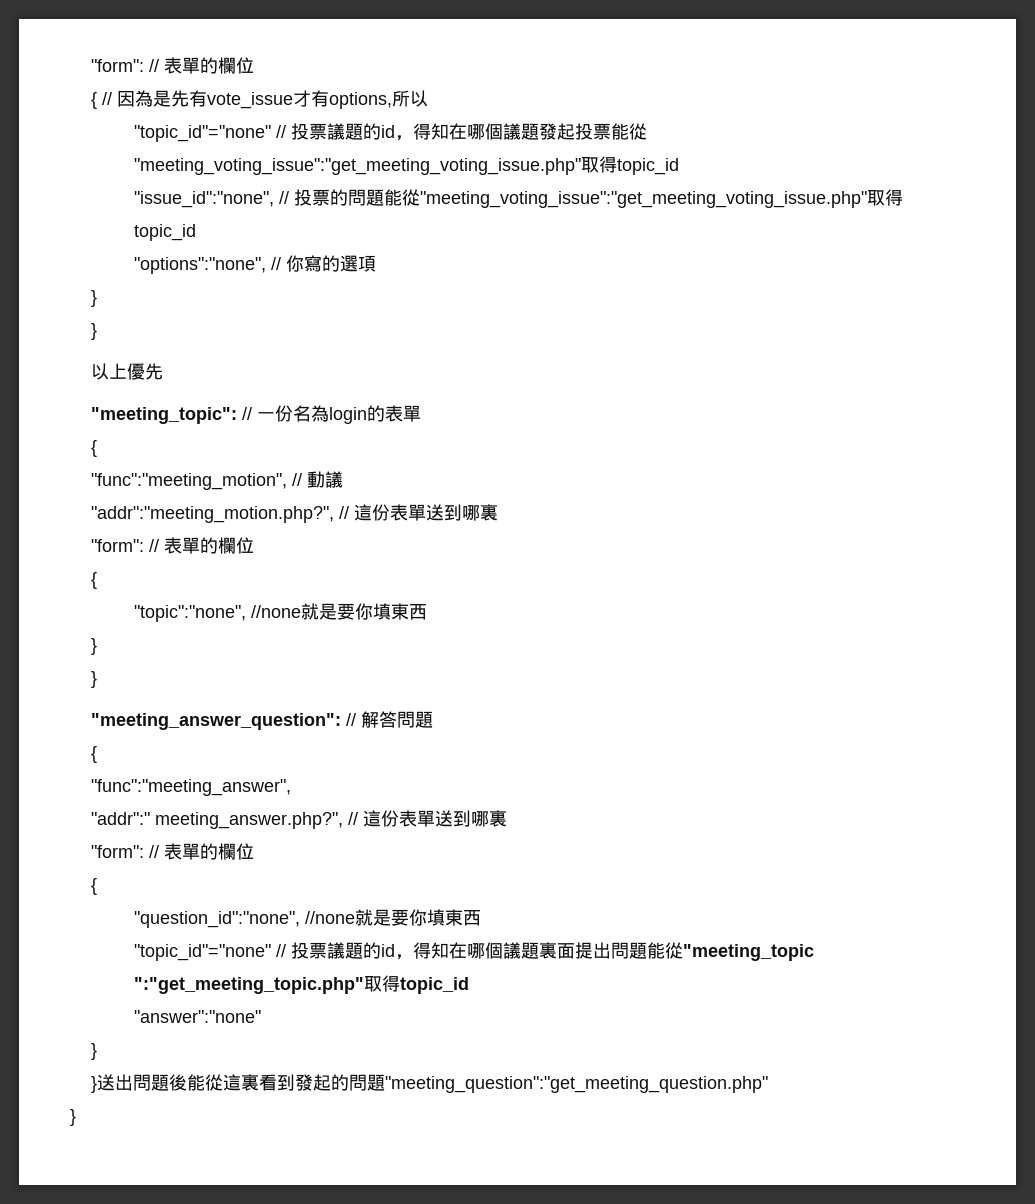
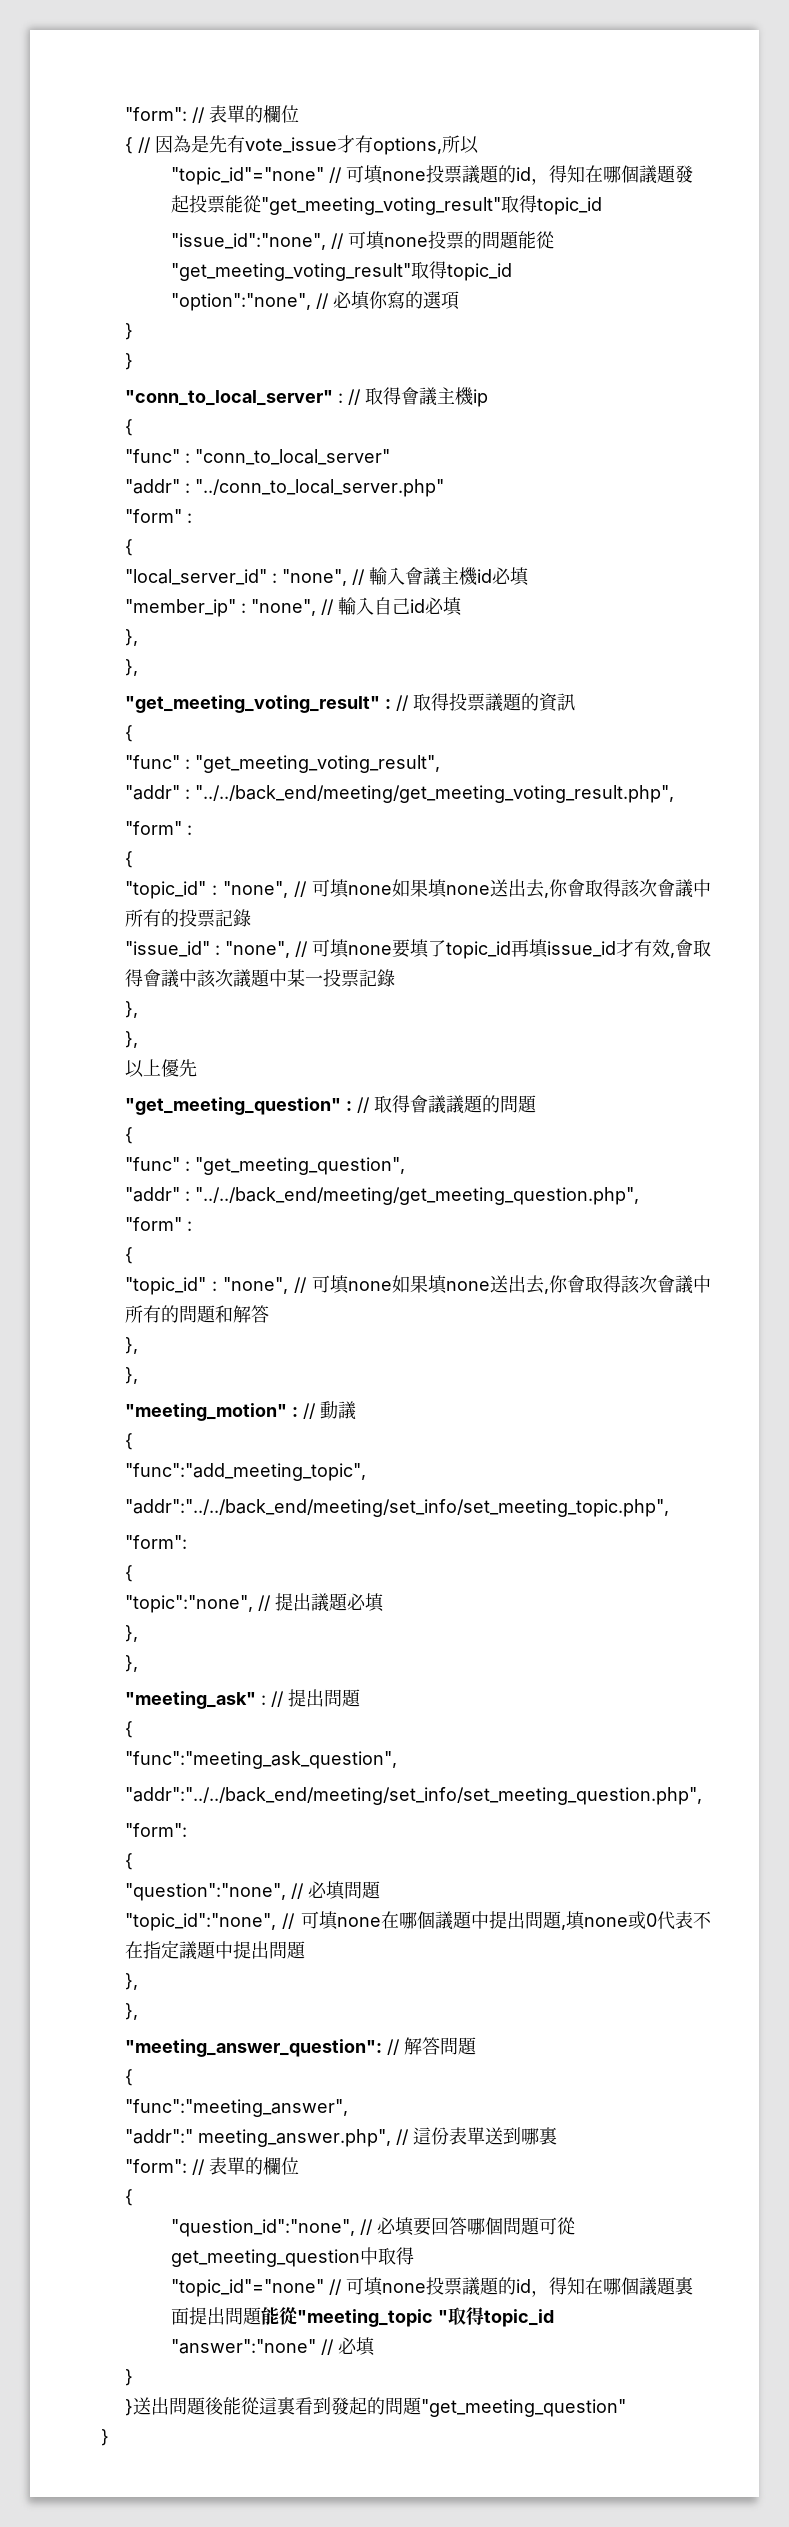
- "topic_id"="none" // 投票議題的id，得知在哪個議題發起投票能從"meeting_voting_issue":"get_meeting_voting_issue.php"取得topic_id
+ "topic_id"="none" // 可填none投票議題的id，得知在哪個議題發起投票能從"get_meeting_voting_result"取得topic_id
- "issue_id":"none", // 投票的問題能從"meeting_voting_issue":"get_meeting_voting_issue.php"取得topic_id
- "options":"none", // 你寫的選項
+ "issue_id":"none", // 可填none投票的問題能從"get_meeting_voting_result"取得topic_id
+ "option":"none", // 必填你寫的選項
+ "conn_to_local_server" : // 取得會議主機ip
+ {
+ "func" : "conn_to_local_server"
+ "addr" : "../conn_to_local_server.php"
+ "form" :
+ {
+ "local_server_id" : "none", // 輸入會議主機id必填
+ "member_ip" : "none", // 輸入自己id必填
+ },
+ },
+ "get_meeting_voting_result" : // 取得投票議題的資訊
+ {
+ "func" : "get_meeting_voting_result",
+ "addr" : "../../back_end/meeting/get_meeting_voting_result.php",
+ "form" :
+ {
+ "topic_id" : "none", // 可填none如果填none送出去,你會取得該次會議中所有的投票記錄
+ "issue_id" : "none", // 可填none要填了topic_id再填issue_id才有效,會取得會議中該次議題中某一投票記錄
+ },
+ },
  以上優先
- "meeting_topic": // 一份名為login的表單
+ "get_meeting_question" : // 取得會議議題的問題
  {
- "func":"meeting_motion", // 動議
- "addr":"meeting_motion.php?", // 這份表單送到哪裏
- "form": // 表單的欄位
+ "func" : "get_meeting_question",
+ "addr" : "../../back_end/meeting/get_meeting_question.php",
+ "form" :
  {
- "topic":"none", //none就是要你填東西
- }
- }
+ "topic_id" : "none", // 可填none如果填none送出去,你會取得該次會議中所有的問題和解答
+ },
+ },
+ "meeting_motion" : // 動議
+ {
+ "func":"add_meeting_topic",
+ "addr":"../../back_end/meeting/set_info/set_meeting_topic.php",
+ "form":
+ {
+ "topic":"none", // 提出議題必填
+ },
+ },
+ "meeting_ask" : // 提出問題
+ {
+ "func":"meeting_ask_question",
+ "addr":"../../back_end/meeting/set_info/set_meeting_question.php",
+ "form":
+ {
+ "question":"none", // 必填問題
+ "topic_id":"none", // 可填none在哪個議題中提出問題,填none或0代表不在指定議題中提出問題
+ },
+ },
- "addr":" meeting_answer.php?", // 這份表單送到哪裏
+ "addr":" meeting_answer.php", // 這份表單送到哪裏
- "question_id":"none", //none就是要你填東西
- "topic_id"="none" // 投票議題的id，得知在哪個議題裏面提出問題能從"meeting_topic ":"get_meeting_topic.php"取得topic_id
+ "question_id":"none", // 必填要回答哪個問題可從get_meeting_question中取得
+ "topic_id"="none" // 可填none投票議題的id，得知在哪個議題裏面提出問題能從"meeting_topic "取得topic_id
- "answer":"none"
+ "answer":"none" // 必填
- }送出問題後能從這裏看到發起的問題"meeting_question":"get_meeting_question.php"
+ }送出問題後能從這裏看到發起的問題"get_meeting_question"

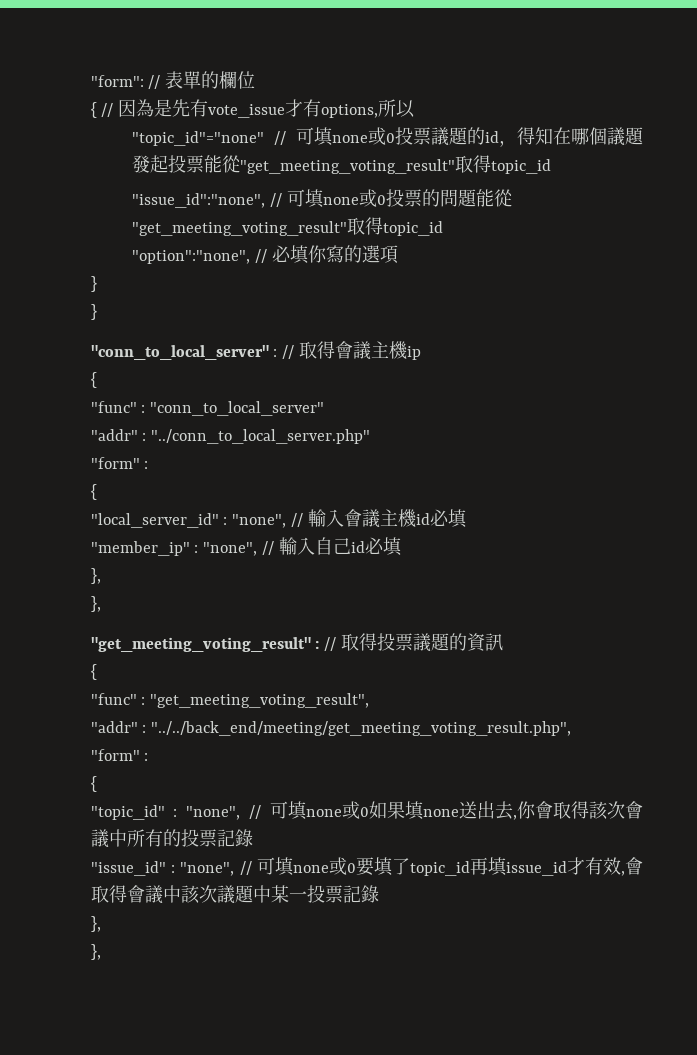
- "topic_id"="none" // 可填none投票議題的id，得知在哪個議題發起投票能從"get_meeting_voting_result"取得topic_id
+ "topic_id"="none" // 可填none或0投票議題的id，得知在哪個議題發起投票能從"get_meeting_voting_result"取得topic_id
- "issue_id":"none", // 可填none投票的問題能從"get_meeting_voting_result"取得topic_id
+ "issue_id":"none", // 可填none或0投票的問題能從"get_meeting_voting_result"取得topic_id
- "topic_id" : "none", // 可填none如果填none送出去,你會取得該次會議中所有的投票記錄
+ "topic_id" : "none", // 可填none或0如果填none送出去,你會取得該次會議中所有的投票記錄
- "issue_id" : "none", // 可填none要填了topic_id再填issue_id才有效,會取得會議中該次議題中某一投票記錄
+ "issue_id" : "none", // 可填none或0要填了topic_id再填issue_id才有效,會取得會議中該次議題中某一投票記錄
- 以上優先
- "get_meeting_question" : // 取得會議議題的問題
- {
- "func" : "get_meeting_question",
- "addr" : "../../back_end/meeting/get_meeting_question.php",
- "form" :
- {
- "topic_id" : "none", // 可填none如果填none送出去,你會取得該次會議中所有的問題和解答
- },
- },
- "meeting_motion" : // 動議
- {
- "func":"add_meeting_topic",
- "addr":"../../back_end/meeting/set_info/set_meeting_topic.php",
- "form":
- {
- "topic":"none", // 提出議題必填
- },
- },
- "meeting_ask" : // 提出問題
- {
- "func":"meeting_ask_question",
- "addr":"../../back_end/meeting/set_info/set_meeting_question.php",
- "form":
- {
- "question":"none", // 必填問題
- "topic_id":"none", // 可填none在哪個議題中提出問題,填none或0代表不在指定議題中提出問題
- },
- },
- "meeting_answer_question": // 解答問題
- {
- "func":"meeting_answer",
- "addr":" meeting_answer.php", // 這份表單送到哪裏
- "form": // 表單的欄位
- {
- "question_id":"none", // 必填要回答哪個問題可從get_meeting_question中取得
- "topic_id"="none" // 可填none投票議題的id，得知在哪個議題裏面提出問題能從"meeting_topic "取得topic_id
- "answer":"none" // 必填
- }
- }送出問題後能從這裏看到發起的問題"get_meeting_question"
- }

